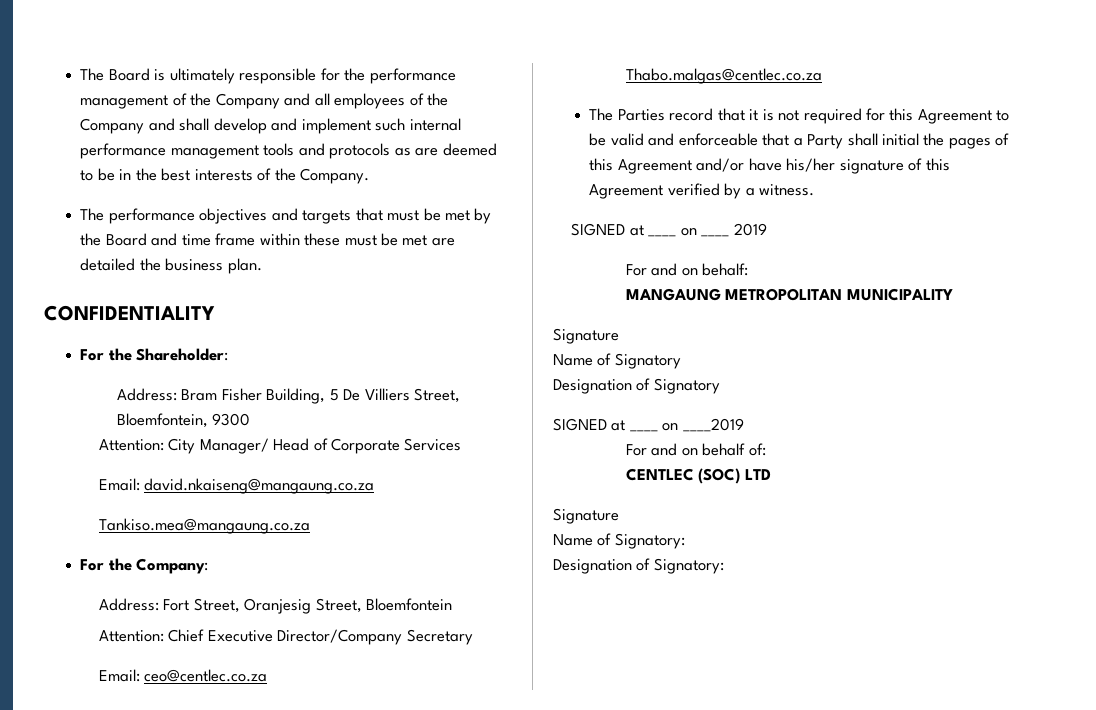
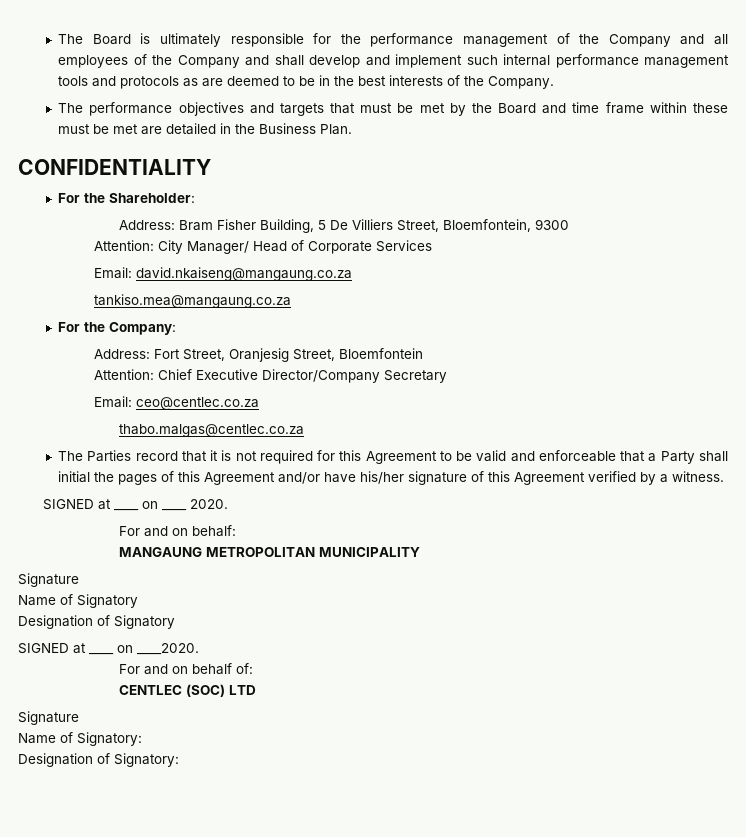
- The performance objectives and targets that must be met by the Board and time frame within these must be met are detailed the business plan.
+ The performance objectives and targets that must be met by the Board and time frame within these must be met are detailed in the Business Plan.
- Tankiso.mea@mangaung.co.za
+ tankiso.mea@mangaung.co.za
- Thabo.malgas@centlec.co.za
+ thabo.malgas@centlec.co.za
- SIGNED at ____ on ____ 2019
+ SIGNED at ____ on ____ 2020.
- SIGNED at ____ on ____2019
+ SIGNED at ____ on ____2020.

